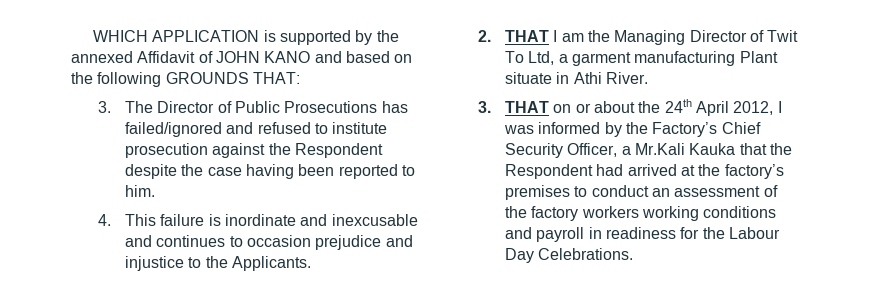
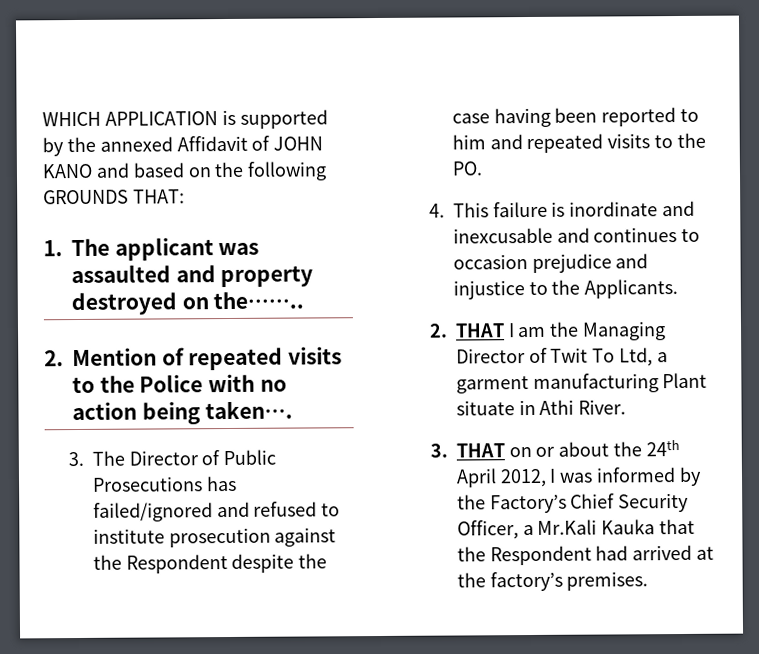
+ 1. The applicant was assaulted and property destroyed on the……..
+ 2. Mention of repeated visits to the Police with no action being taken….
- 3. The Director of Public Prosecutions has failed/ignored and refused to institute prosecution against the Respondent despite the case having been reported to him.
+ 3. The Director of Public Prosecutions has failed/ignored and refused to institute prosecution against the Respondent despite the case having been reported to him and repeated visits to the PO.
- 3. THAT on or about the 24th April 2012, I was informed by the Factory’s Chief Security Officer, a Mr.Kali Kauka that the Respondent had arrived at the factory’s premises to conduct an assessment of the factory workers working conditions and payroll in readiness for the Labour Day Celebrations.
+ 3. THAT on or about the 24th April 2012, I was informed by the Factory’s Chief Security Officer, a Mr.Kali Kauka that the Respondent had arrived at the factory’s premises.

